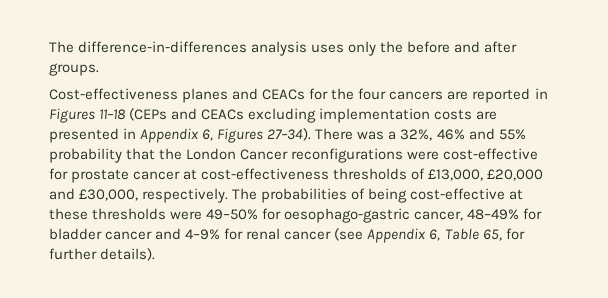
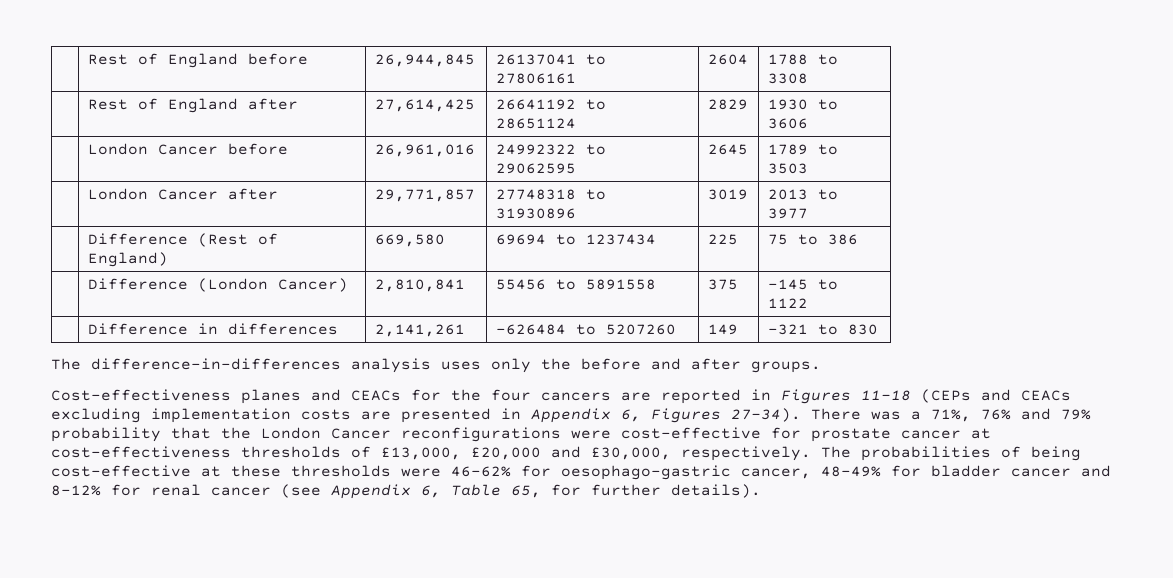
+ | Rest of England before | 26,944,845 | 26137041 to 27806161 | 2604 | 1788 to 3308
+ | Rest of England after | 27,614,425 | 26641192 to 28651124 | 2829 | 1930 to 3606
+ | London Cancer before | 26,961,016 | 24992322 to 29062595 | 2645 | 1789 to 3503
+ | London Cancer after | 29,771,857 | 27748318 to 31930896 | 3019 | 2013 to 3977
+ | Difference (Rest of England) | 669,580 | 69694 to 1237434 | 225 | 75 to 386
+ | Difference (London Cancer) | 2,810,841 | 55456 to 5891558 | 375 | -145 to 1122
+ | Difference in differences | 2,141,261 | -626484 to 5207260 | 149 | -321 to 830
- There was a 32%, 46% and 55% probability that the London Cancer reconfigurations were cost-effective for prostate cancer at cost-effectiveness thresholds of £13,000, £20,000 and £30,000, respectively.
+ There was a 71%, 76% and 79% probability that the London Cancer reconfigurations were cost-effective for prostate cancer at cost-effectiveness thresholds of £13,000, £20,000 and £30,000, respectively.
- The probabilities of being cost-effective at these thresholds were 49–50% for oesophago-gastric cancer, 48–49% for bladder cancer and 4–9% for renal cancer (see Appendix 6, Table 65, for further details).
+ The probabilities of being cost-effective at these thresholds were 46-62% for oesophago-gastric cancer, 48–49% for bladder cancer and 8-12% for renal cancer (see Appendix 6, Table 65, for further details).

